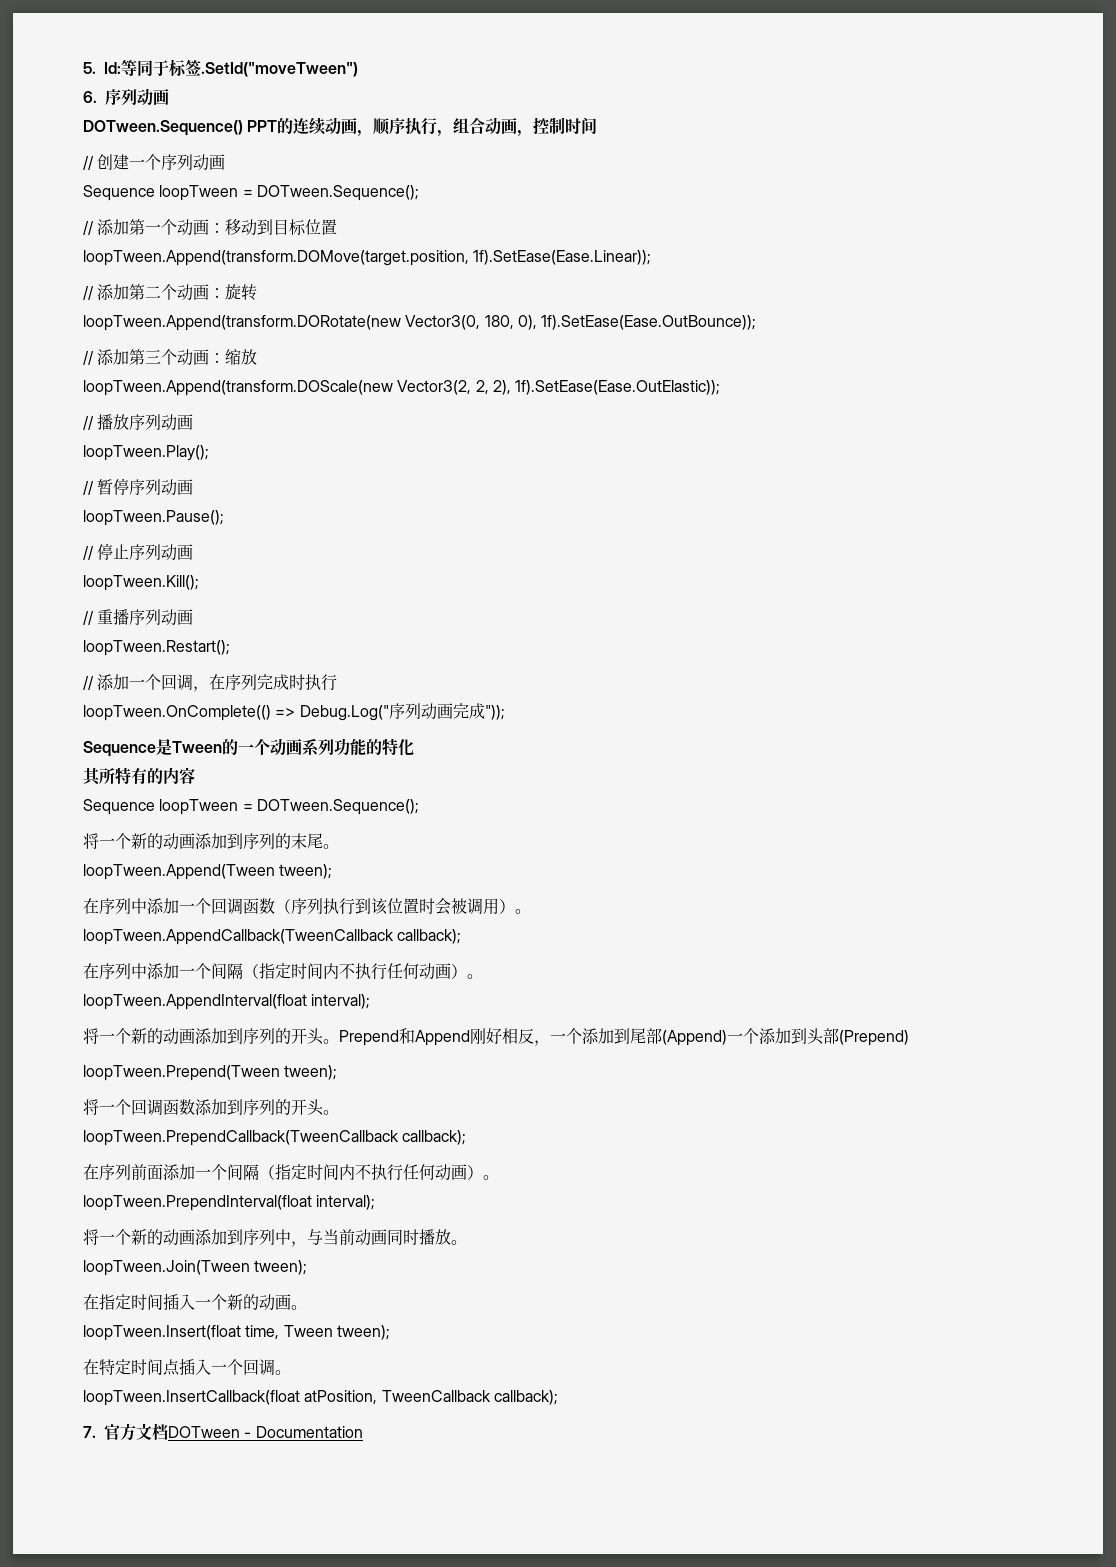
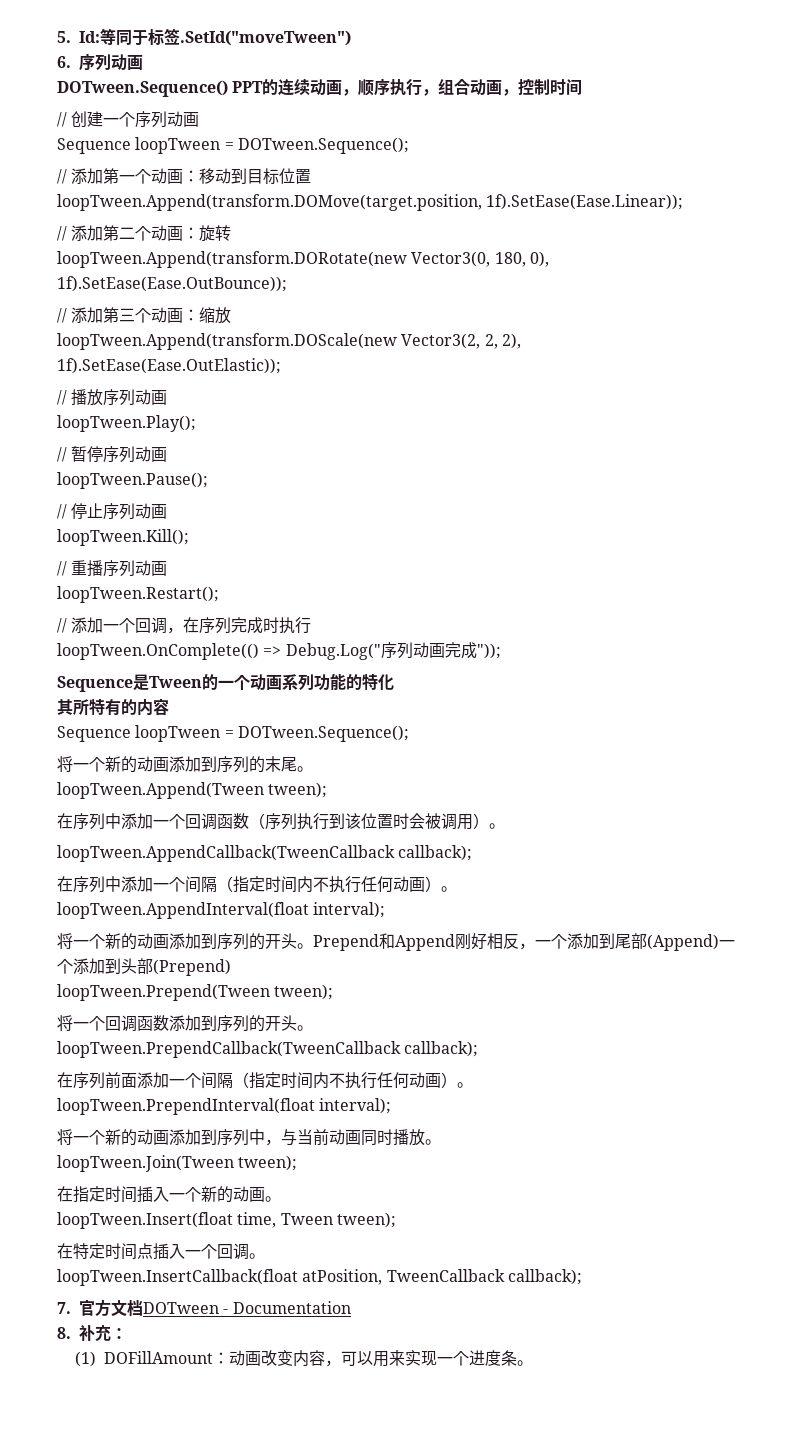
+ 8.补充：
+ (1) DOFillAmount：动画改变内容，可以用来实现一个进度条。

